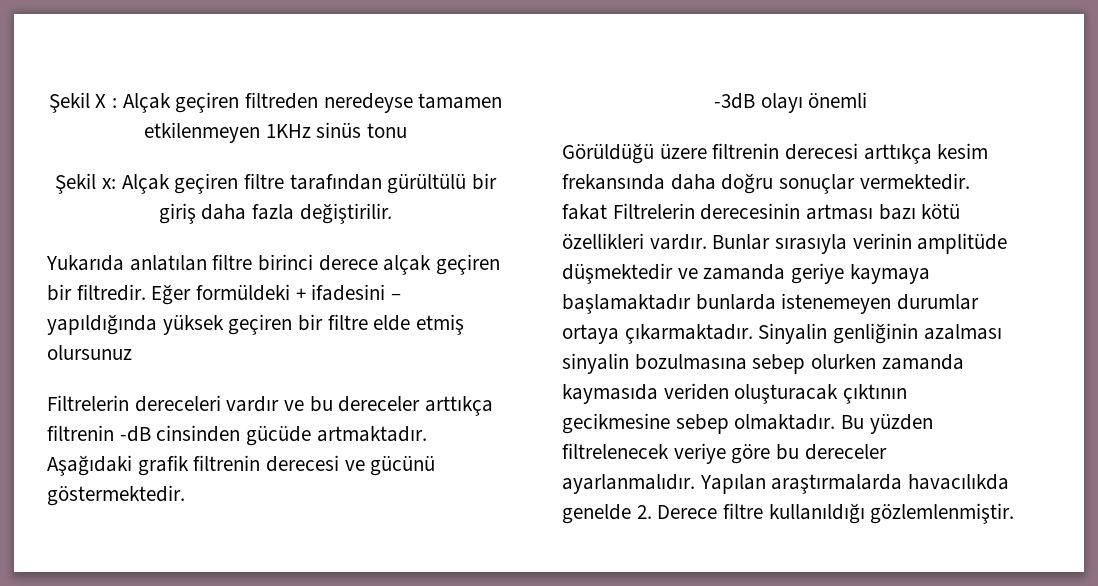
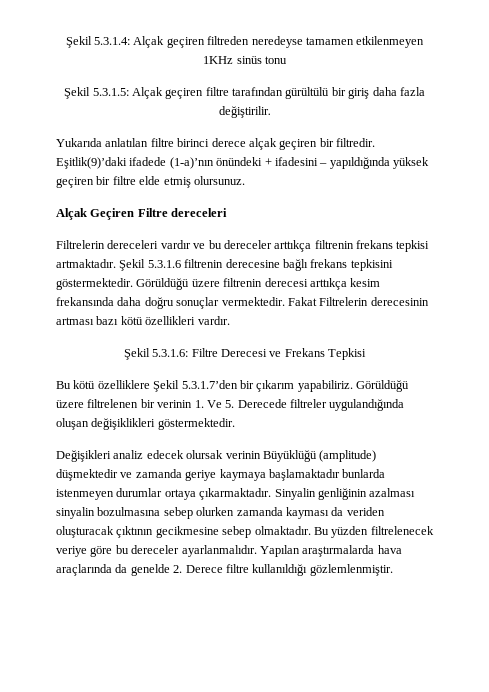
- Şekil X : Alçak geçiren filtreden neredeyse tamamen etkilenmeyen 1KHz sinüs tonu
+ Şekil 5.3.1.4: Alçak geçiren filtreden neredeyse tamamen etkilenmeyen 1KHz sinüs tonu
- Şekil x: Alçak geçiren filtre tarafından gürültülü bir giriş daha fazla değiştirilir.
+ Şekil 5.3.1.5: Alçak geçiren filtre tarafından gürültülü bir giriş daha fazla değiştirilir.
- Eğer formüldeki + ifadesini – yapıldığında yüksek geçiren bir filtre elde etmiş olursunuz
+ Eşitlik(9)’daki ifadede (1-a)’nın önündeki + ifadesini – yapıldığında yüksek geçiren bir filtre elde etmiş olursunuz.
+ Alçak Geçiren Filtre dereceleri
- Filtrelerin dereceleri vardır ve bu dereceler arttıkça filtrenin -dB cinsinden gücüde artmaktadır. Aşağıdaki grafik filtrenin derecesi ve gücünü göstermektedir.
- -3dB olayı önemli
- Görüldüğü üzere filtrenin derecesi arttıkça kesim frekansında daha doğru sonuçlar vermektedir. fakat Filtrelerin derecesinin artması bazı kötü özellikleri vardır. Bunlar sırasıyla verinin amplitüde düşmektedir ve zamanda geriye kaymaya başlamaktadır bunlarda istenemeyen durumlar ortaya çıkarmaktadır.
+ Filtrelerin dereceleri vardır ve bu dereceler arttıkça filtrenin frekans tepkisi artmaktadır. Şekil 5.3.1.6 filtrenin derecesine bağlı frekans tepkisini göstermektedir. Görüldüğü üzere filtrenin derecesi arttıkça kesim frekansında daha doğru sonuçlar vermektedir. Fakat Filtrelerin derecesinin artması bazı kötü özellikleri vardır.
+ Şekil 5.3.1.6: Filtre Derecesi ve Frekans Tepkisi
+ Bu kötü özelliklere Şekil 5.3.1.7’den bir çıkarım yapabiliriz. Görüldüğü üzere filtrelenen bir verinin 1. Ve 5. Derecede filtreler uygulandığında oluşan değişiklikleri göstermektedir.
+ Değişikleri analiz edecek olursak verinin Büyüklüğü (amplitude) düşmektedir ve zamanda geriye kaymaya başlamaktadır bunlarda istenmeyen durumlar ortaya çıkarmaktadır.
- Sinyalin genliğinin azalması sinyalin bozulmasına sebep olurken zamanda kaymasıda veriden oluşturacak çıktının gecikmesine sebep olmaktadır.
+ Sinyalin genliğinin azalması sinyalin bozulmasına sebep olurken zamanda kayması da veriden oluşturacak çıktının gecikmesine sebep olmaktadır.
- Yapılan araştırmalarda havacılıkda genelde 2. Derece filtre kullanıldığı gözlemlenmiştir.
+ Yapılan araştırmalarda hava araçlarında da genelde 2. Derece filtre kullanıldığı gözlemlenmiştir.

